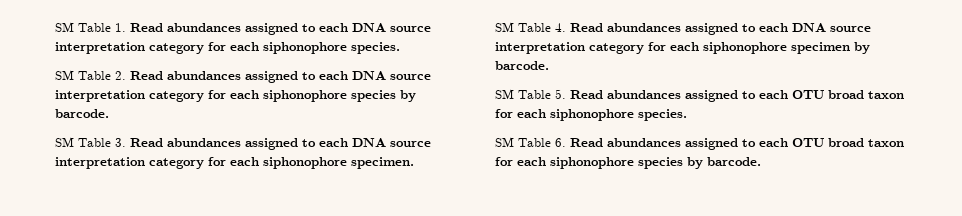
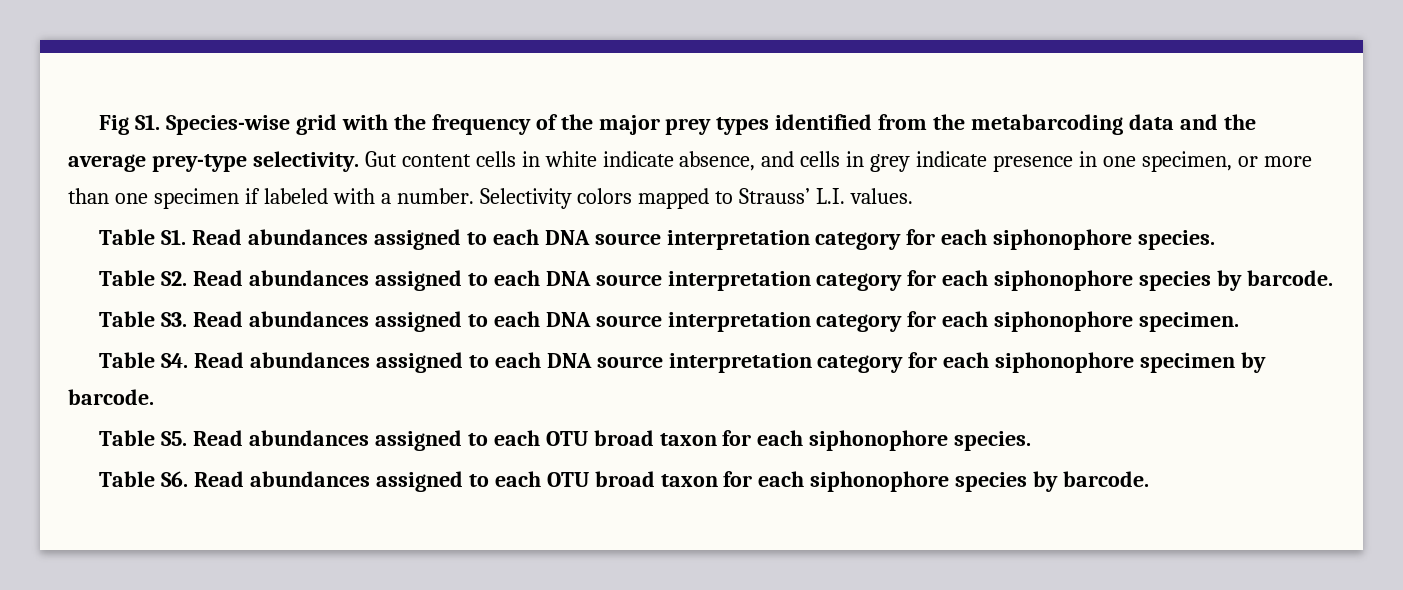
- SM Table 1. Read abundances assigned to each DNA source interpretation category for each siphonophore species.
+ Fig S1. Species-wise grid with the frequency of the major prey types identified from the metabarcoding data and the average prey-type selectivity. Gut content cells in white indicate absence, and cells in grey indicate presence in one specimen, or more than one specimen if labeled with a number. Selectivity colors mapped to Strauss’ L.I. values.
+ Table S1. Read abundances assigned to each DNA source interpretation category for each siphonophore species.
- SM Table 2. Read abundances assigned to each DNA source interpretation category for each siphonophore species by barcode.
+ Table S2. Read abundances assigned to each DNA source interpretation category for each siphonophore species by barcode.
- SM Table 3. Read abundances assigned to each DNA source interpretation category for each siphonophore specimen.
+ Table S3. Read abundances assigned to each DNA source interpretation category for each siphonophore specimen.
- SM Table 4. Read abundances assigned to each DNA source interpretation category for each siphonophore specimen by barcode.
+ Table S4. Read abundances assigned to each DNA source interpretation category for each siphonophore specimen by barcode.
- SM Table 5. Read abundances assigned to each OTU broad taxon for each siphonophore species.
+ Table S5. Read abundances assigned to each OTU broad taxon for each siphonophore species.
- SM Table 6. Read abundances assigned to each OTU broad taxon for each siphonophore species by barcode.
+ Table S6. Read abundances assigned to each OTU broad taxon for each siphonophore species by barcode.

